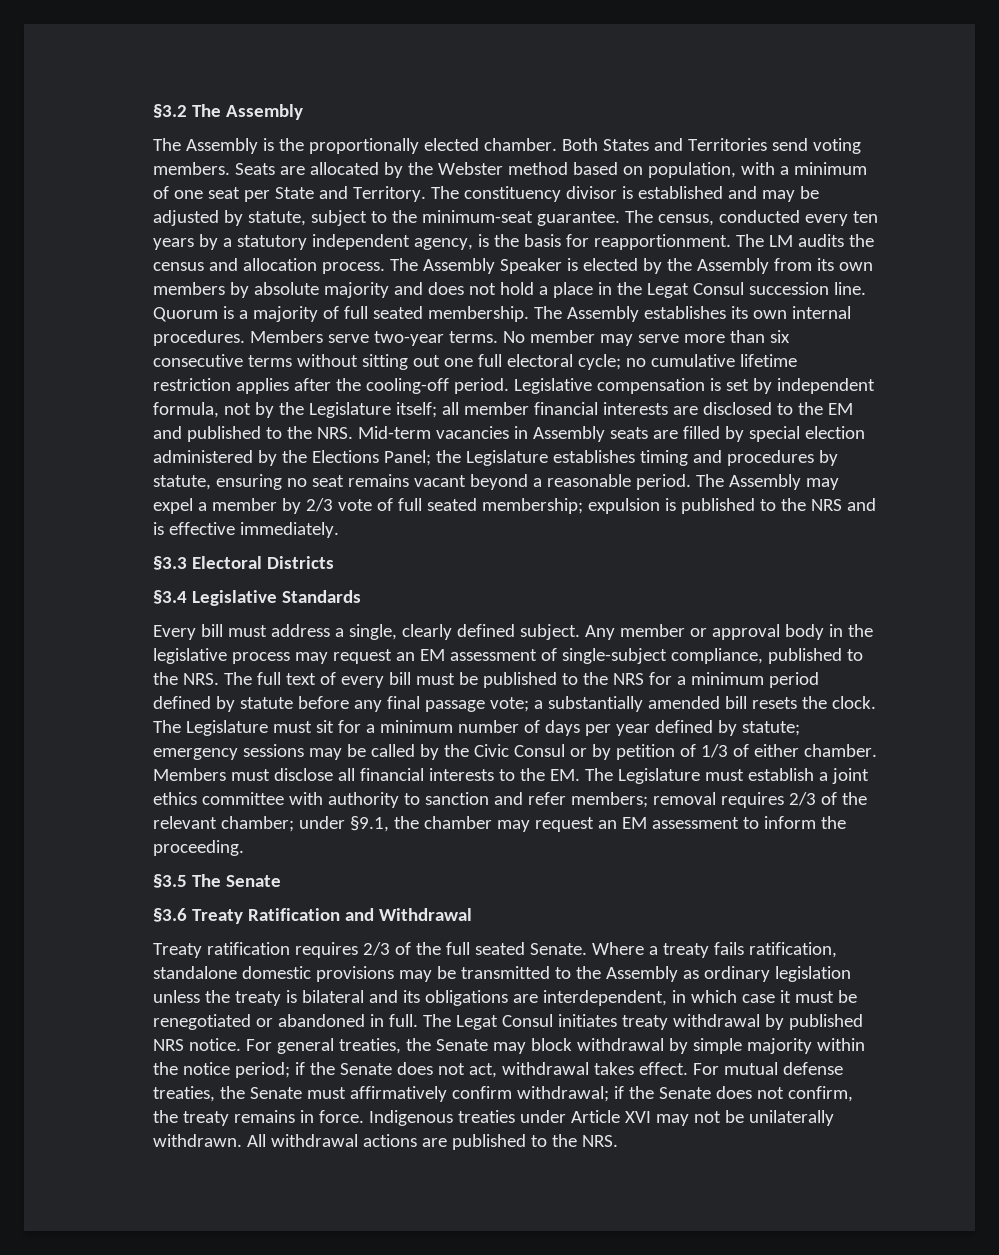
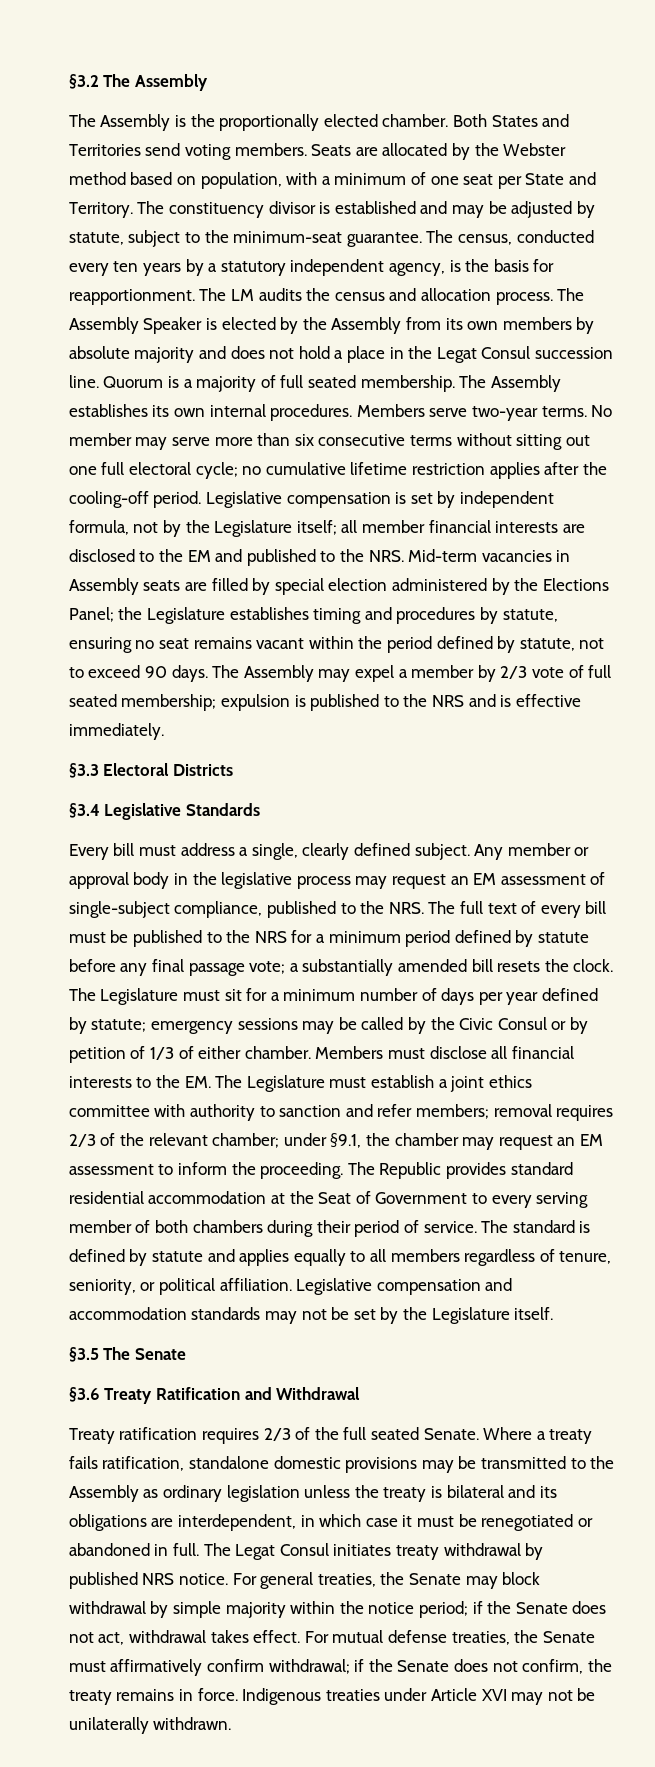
- Legislative compensation is set by independent formula, not by the Legislature itself; all member financial interests are disclosed to the EM and published to the NRS. Mid-term vacancies in Assembly seats are filled by special election administered by the Elections Panel; the Legislature establishes timing and procedures by statute, ensuring no seat remains vacant beyond a reasonable period.
+ Legislative compensation is set by independent formula, not by the Legislature itself; all member financial interests are disclosed to the EM and published to the NRS. Mid-term vacancies in Assembly seats are filled by special election administered by the Elections Panel; the Legislature establishes timing and procedures by statute, ensuring no seat remains vacant within the period defined by statute, not to exceed 90 days.
+ The Republic provides standard residential accommodation at the Seat of Government to every serving member of both chambers during their period of service. The standard is defined by statute and applies equally to all members regardless of tenure, seniority, or political affiliation. Legislative compensation and accommodation standards may not be set by the Legislature itself.
- All withdrawal actions are published to the NRS.

